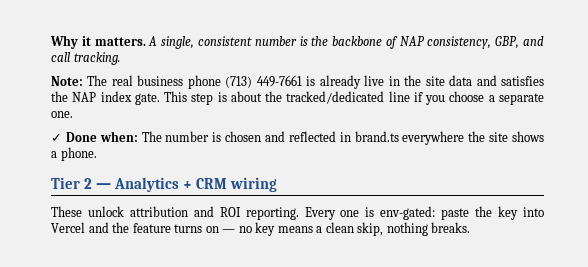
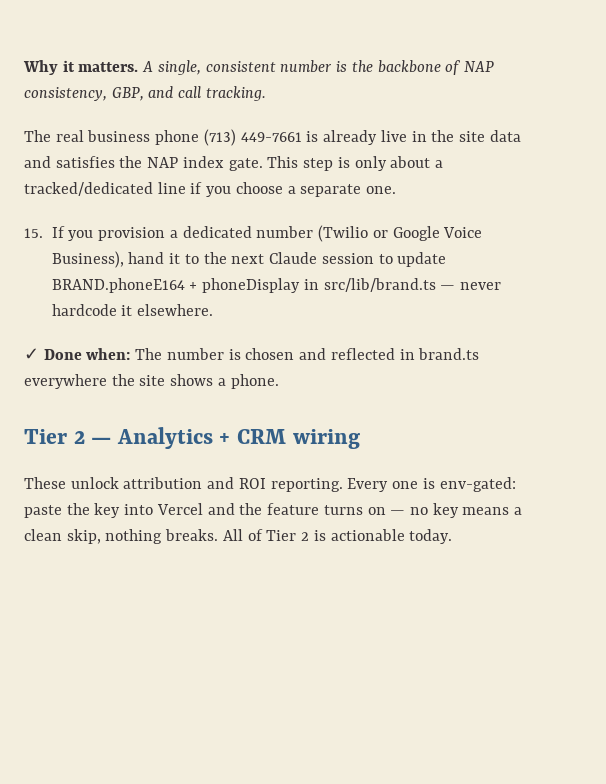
- Note: The real business phone (713) 449-7661 is already live in the site data and satisfies the NAP index gate.
+ The real business phone (713) 449-7661 is already live in the site data and satisfies the NAP index gate.
- This step is about the tracked/dedicated line if you choose a separate one.
+ This step is only about a tracked/dedicated line if you choose a separate one.
+ 15. If you provision a dedicated number (Twilio or Google Voice Business), hand it to the next Claude session to update BRAND.phoneE164 + phoneDisplay in src/lib/brand.ts — never hardcode it elsewhere.
+ All of Tier 2 is actionable today.

